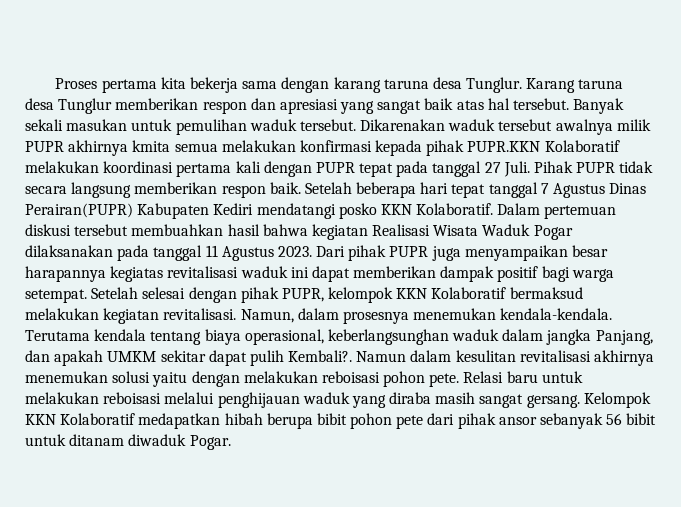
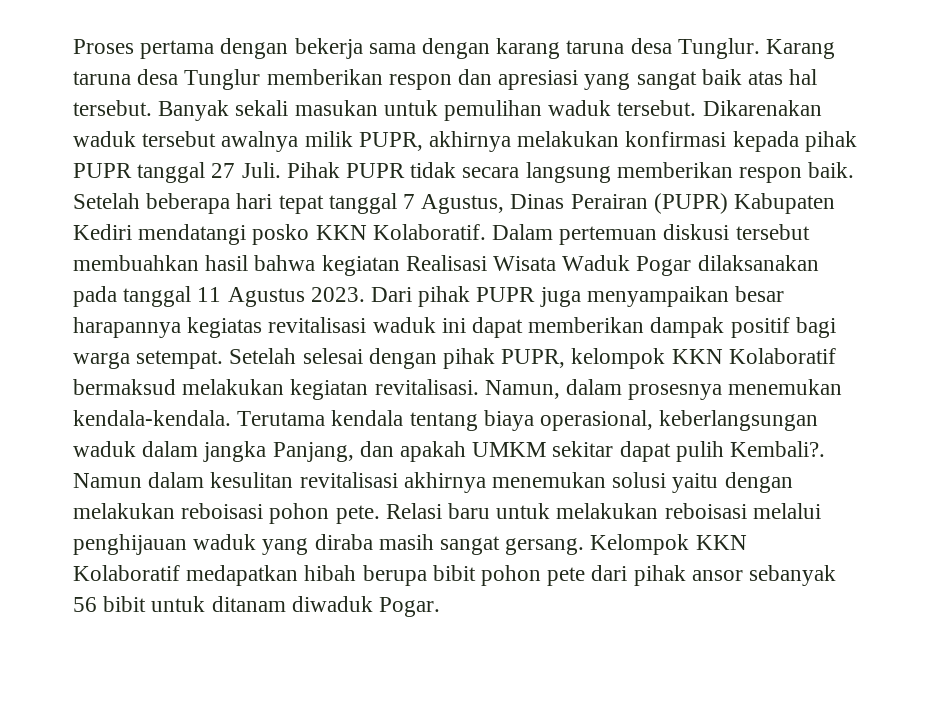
- Proses pertama kita bekerja sama dengan karang taruna desa Tunglur.
+ Proses pertama dengan bekerja sama dengan karang taruna desa Tunglur.
- Dikarenakan waduk tersebut awalnya milik PUPR akhirnya kmita semua melakukan konfirmasi kepada pihak PUPR.KKN Kolaboratif melakukan koordinasi pertama kali dengan PUPR tepat pada tanggal 27 Juli.
+ Dikarenakan waduk tersebut awalnya milik PUPR, akhirnya melakukan konfirmasi kepada pihak PUPR tanggal 27 Juli.
- Setelah beberapa hari tepat tanggal 7 Agustus Dinas Perairan(PUPR) Kabupaten Kediri mendatangi posko KKN Kolaboratif.
+ Setelah beberapa hari tepat tanggal 7 Agustus, Dinas Perairan (PUPR) Kabupaten Kediri mendatangi posko KKN Kolaboratif.
- Terutama kendala tentang biaya operasional, keberlangsunghan waduk dalam jangka Panjang, dan apakah UMKM sekitar dapat pulih Kembali?.
+ Terutama kendala tentang biaya operasional, keberlangsungan waduk dalam jangka Panjang, dan apakah UMKM sekitar dapat pulih Kembali?.

